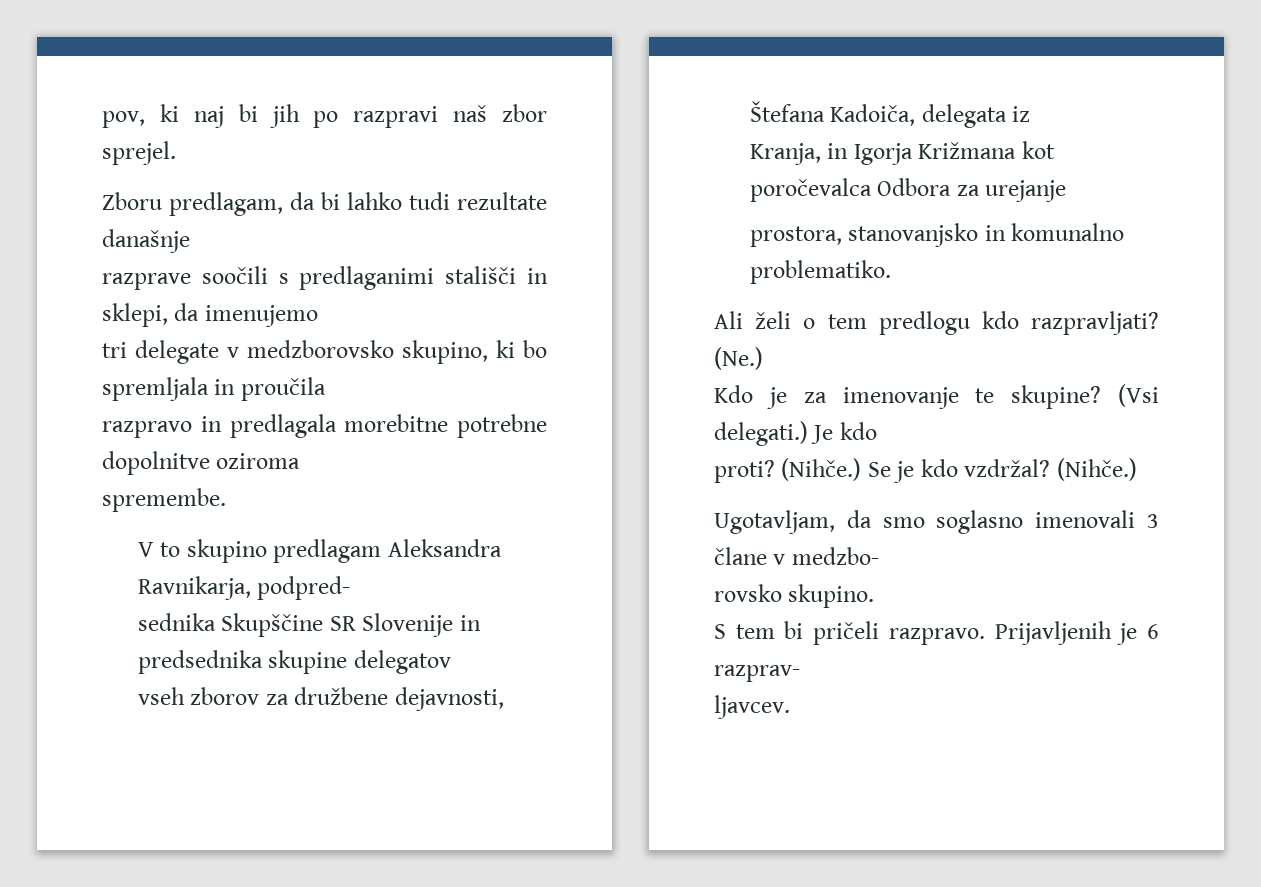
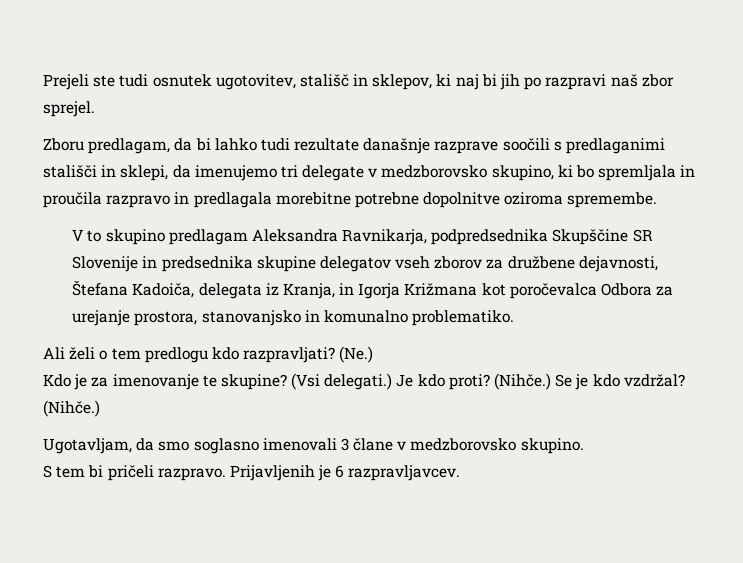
- pov, ki naj bi jih po razpravi naš zbor sprejel.
+ Prejeli ste tudi osnutek ugotovitev, stališč in sklepov, ki naj bi jih po razpravi naš zbor sprejel.
- Zboru predlagam, da bi lahko tudi rezultate današnje
- razprave soočili s predlaganimi stališči in sklepi, da imenujemo
- tri delegate v medzborovsko skupino, ki bo spremljala in proučila
- razpravo in predlagala morebitne potrebne dopolnitve oziroma
- spremembe.
+ Zboru predlagam, da bi lahko tudi rezultate današnje razprave soočili s predlaganimi stališči in sklepi, da imenujemo tri delegate v medzborovsko skupino, ki bo spremljala in proučila razpravo in predlagala morebitne potrebne dopolnitve oziroma spremembe.
- V to skupino predlagam Aleksandra Ravnikarja, podpred-
- sednika Skupščine SR Slovenije in predsednika skupine delegatov
- vseh zborov za družbene dejavnosti, Štefana Kadoiča, delegata iz
- Kranja, in Igorja Križmana kot poročevalca Odbora za urejanje
- prostora, stanovanjsko in komunalno problematiko.
+ V to skupino predlagam Aleksandra Ravnikarja, podpredsednika Skupščine SR Slovenije in predsednika skupine delegatov vseh zborov za družbene dejavnosti, Štefana Kadoiča, delegata iz Kranja, in Igorja Križmana kot poročevalca Odbora za urejanje prostora, stanovanjsko in komunalno problematiko.
- Je kdo
- proti?
+ Je kdo proti?
- Ugotavljam, da smo soglasno imenovali 3 člane v medzbo-
- rovsko skupino.
+ Ugotavljam, da smo soglasno imenovali 3 člane v medzborovsko skupino.
- Prijavljenih je 6 razprav-
- ljavcev.
+ Prijavljenih je 6 razpravljavcev.

